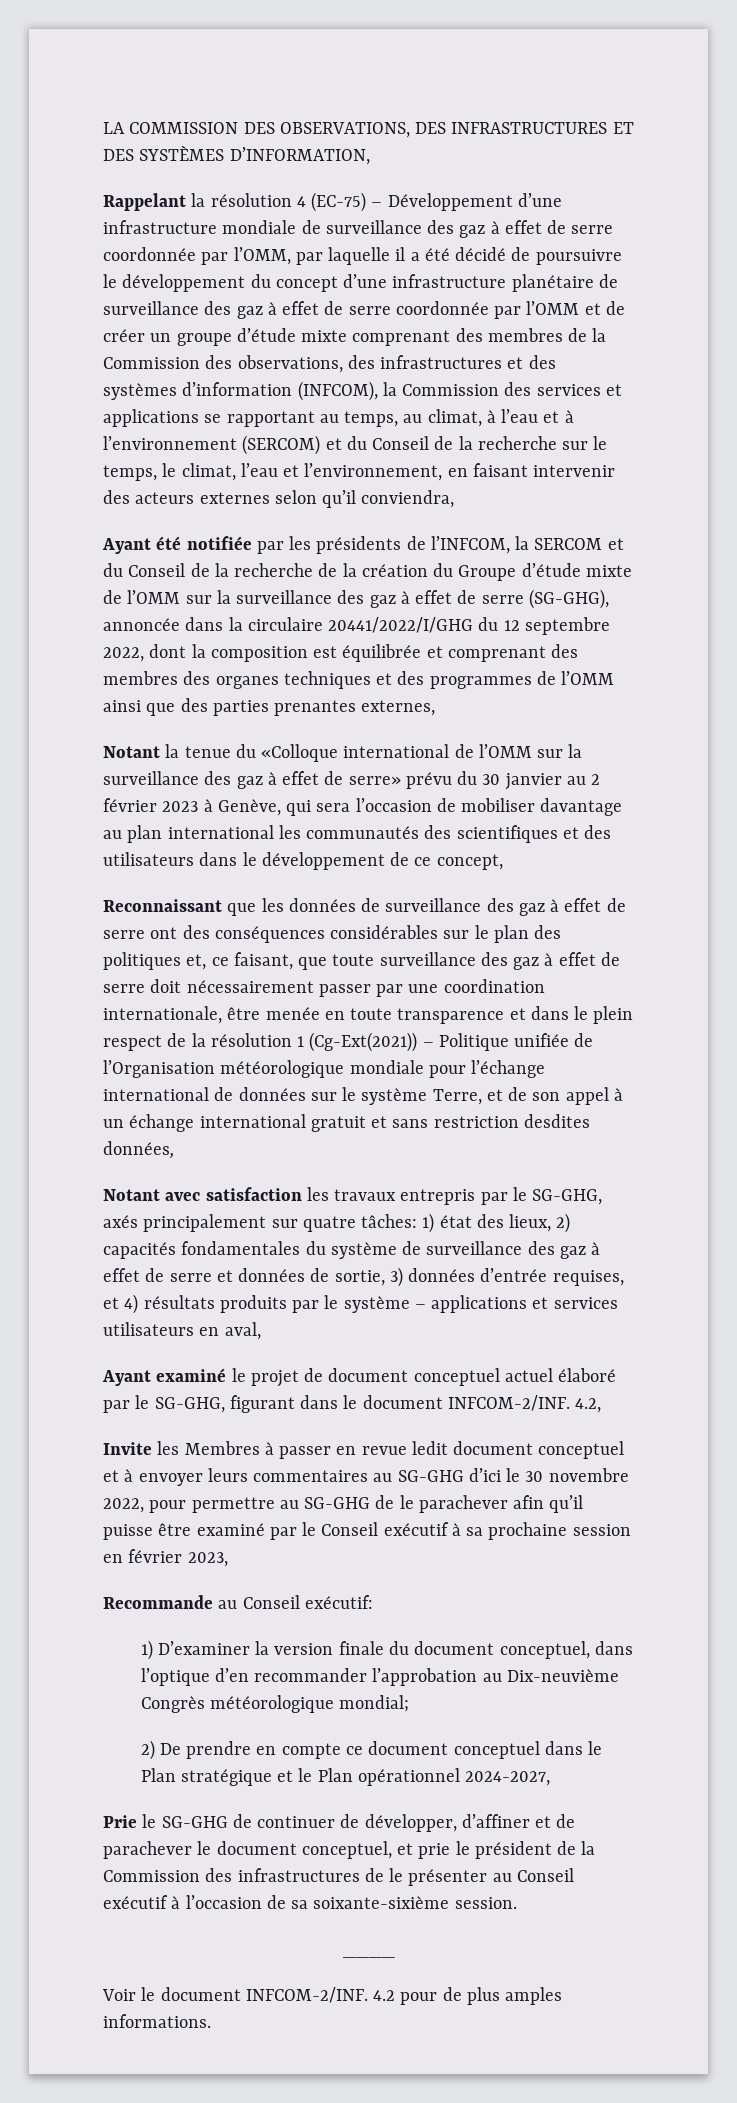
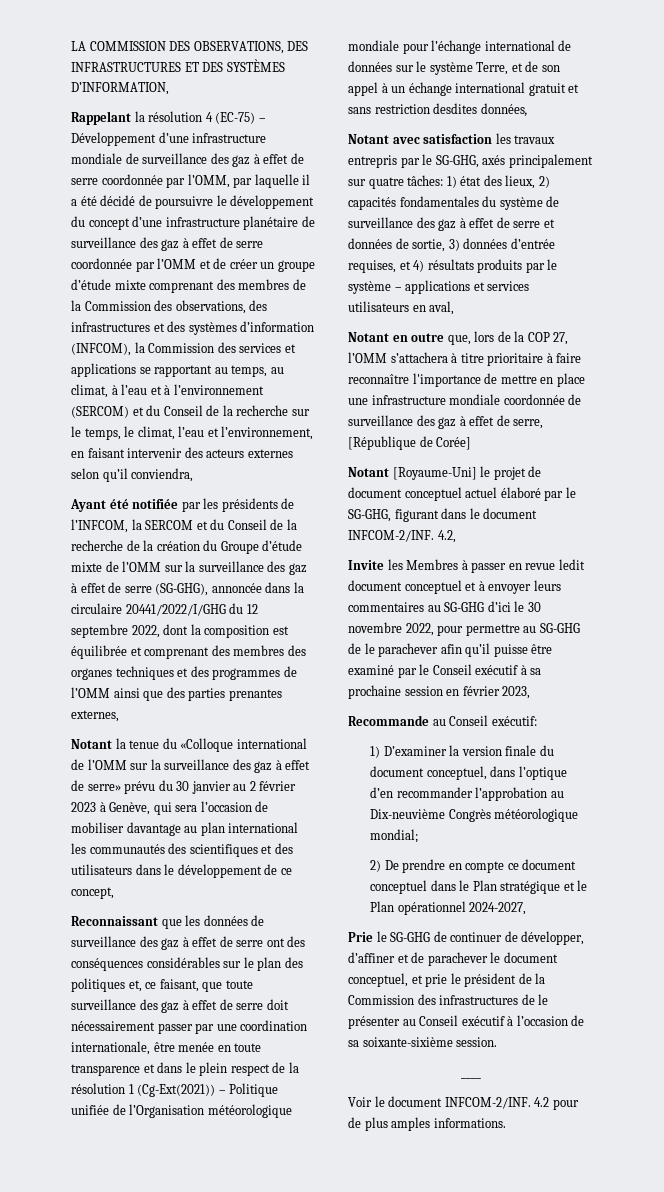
- Ayant examiné le projet de document conceptuel actuel élaboré par le SG-GHG, figurant dans le document INFCOM-2/INF.
+ Notant en outre que, lors de la COP 27, l’OMM s’attachera à titre prioritaire à faire reconnaître l'importance de mettre en place une infrastructure mondiale coordonnée de surveillance des gaz à effet de serre, [République de Corée]
+ Notant [Royaume-Uni] le projet de document conceptuel actuel élaboré par le SG-GHG, figurant dans le document INFCOM-2/INF.

